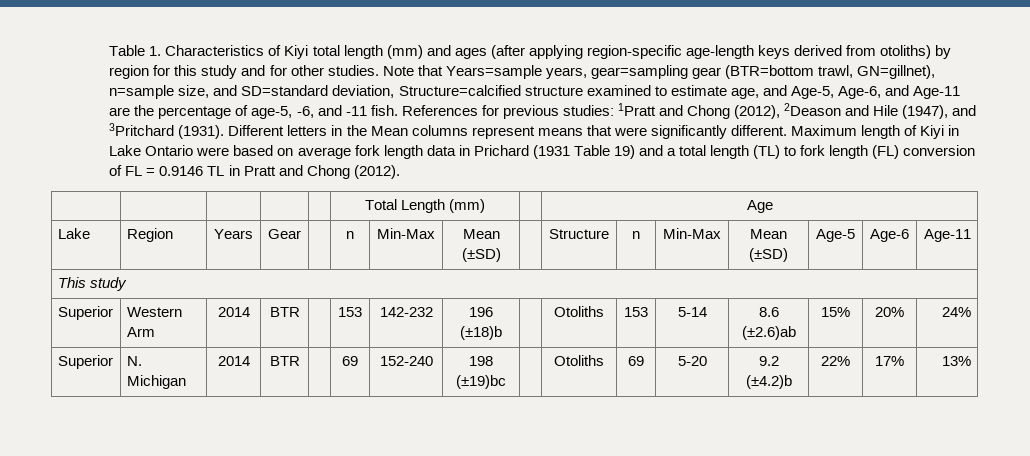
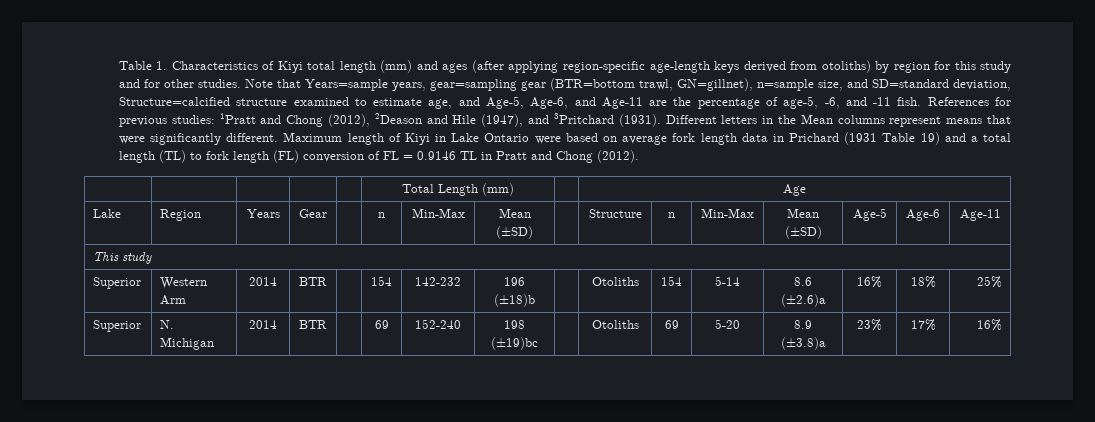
- Superior | Western Arm | 2014 | BTR | | 153 | 142-232 | 196 (±18)b | | Otoliths | 153 | 5-14 | 8.6 (±2.6)ab | 15% | 20% | 24%
+ Superior | Western Arm | 2014 | BTR | | 154 | 142-232 | 196 (±18)b | | Otoliths | 154 | 5-14 | 8.6 (±2.6)a | 16% | 18% | 25%
- Superior | N. Michigan | 2014 | BTR | | 69 | 152-240 | 198 (±19)bc | | Otoliths | 69 | 5-20 | 9.2 (±4.2)b | 22% | 17% | 13%
+ Superior | N. Michigan | 2014 | BTR | | 69 | 152-240 | 198 (±19)bc | | Otoliths | 69 | 5-20 | 8.9 (±3.8)a | 23% | 17% | 16%

